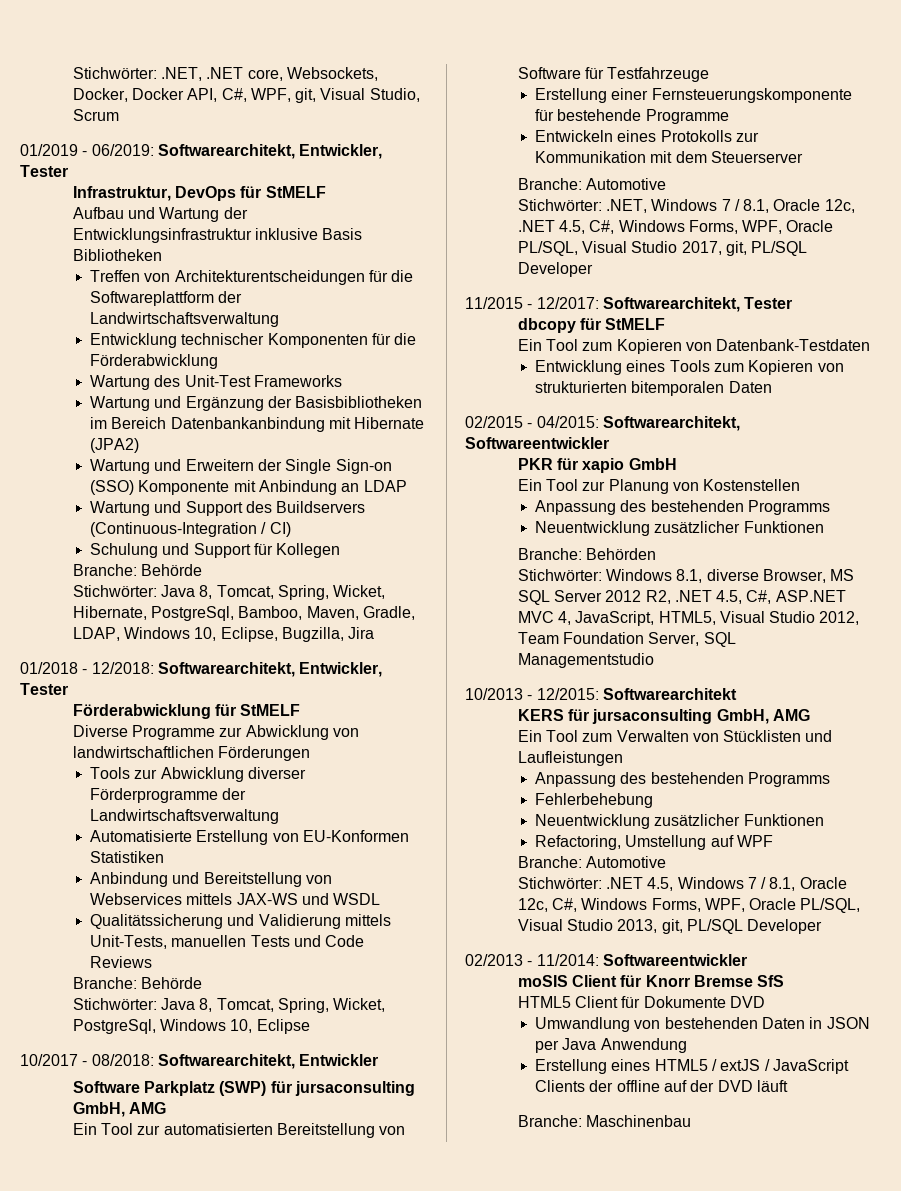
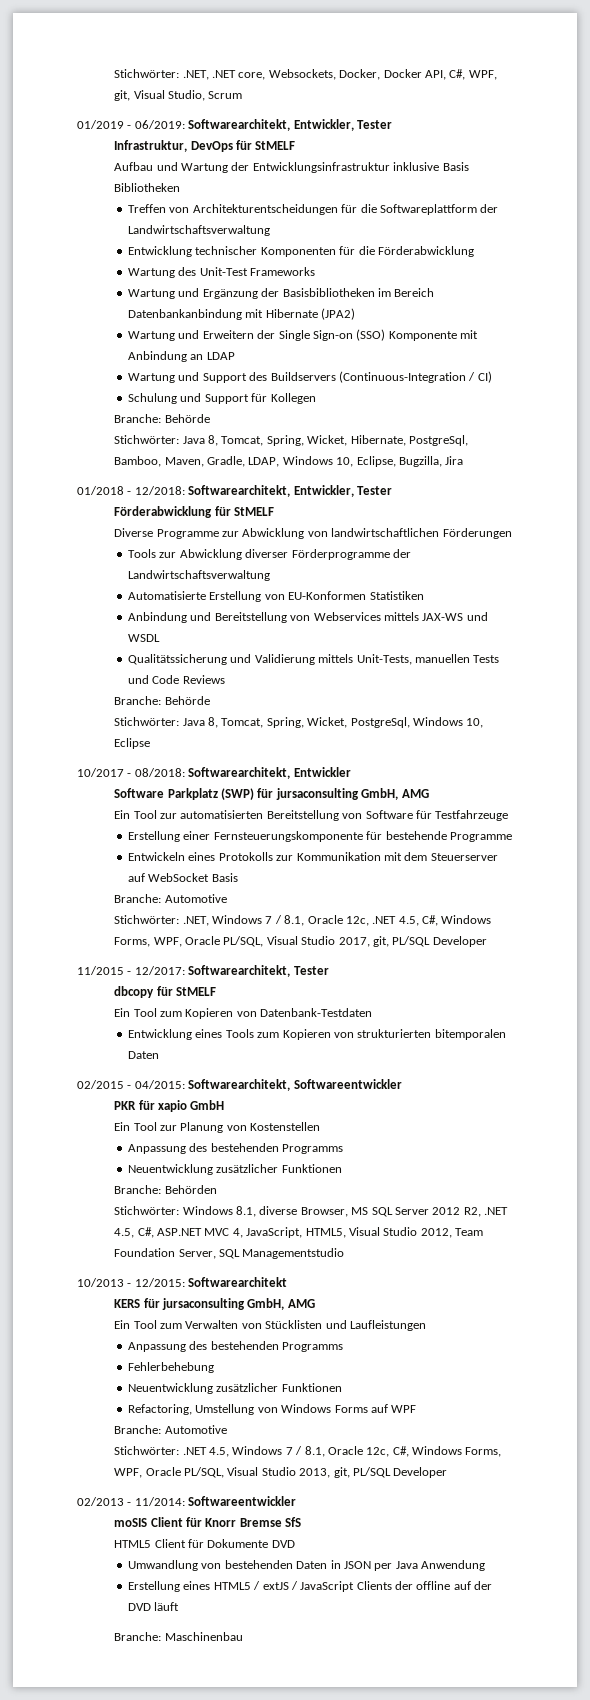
- Entwickeln eines Protokolls zur Kommunikation mit dem Steuerserver
+ Entwickeln eines Protokolls zur Kommunikation mit dem Steuerserver auf WebSocket Basis
- Refactoring, Umstellung auf WPF
+ Refactoring, Umstellung von Windows Forms auf WPF

